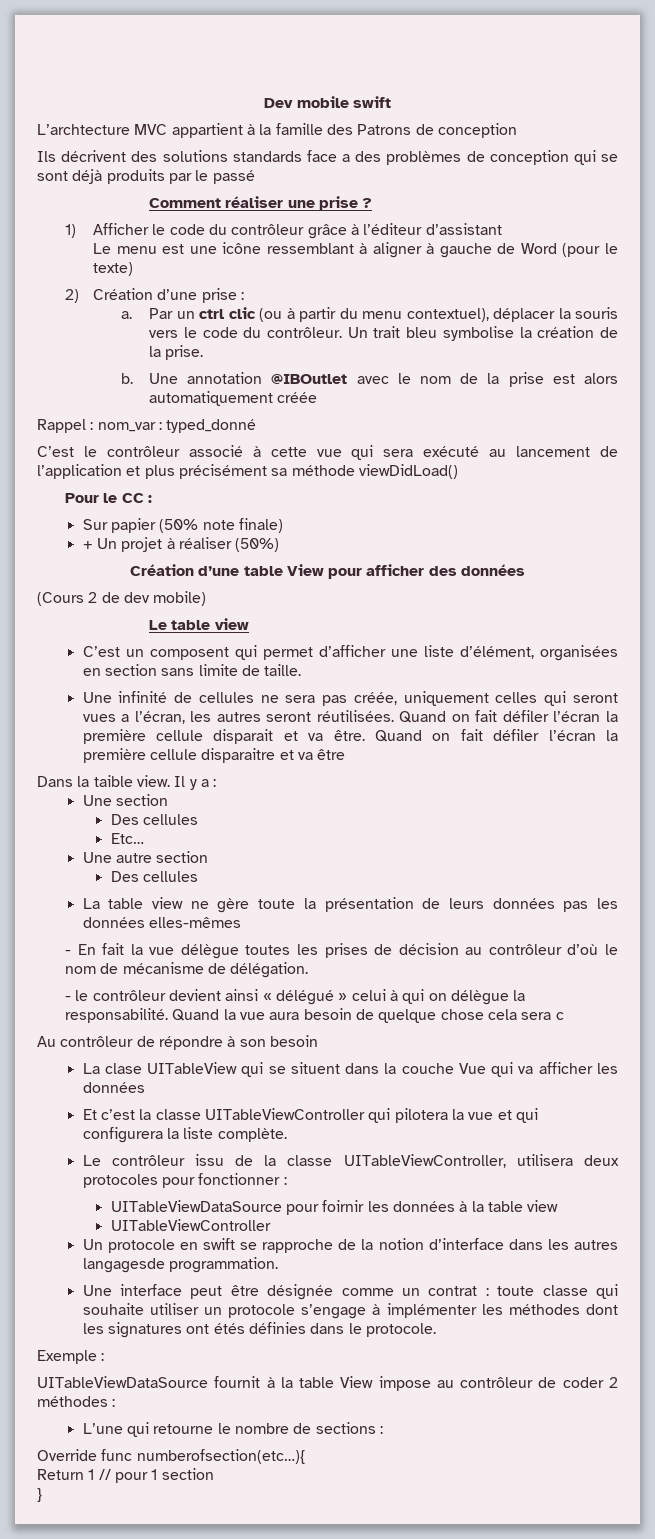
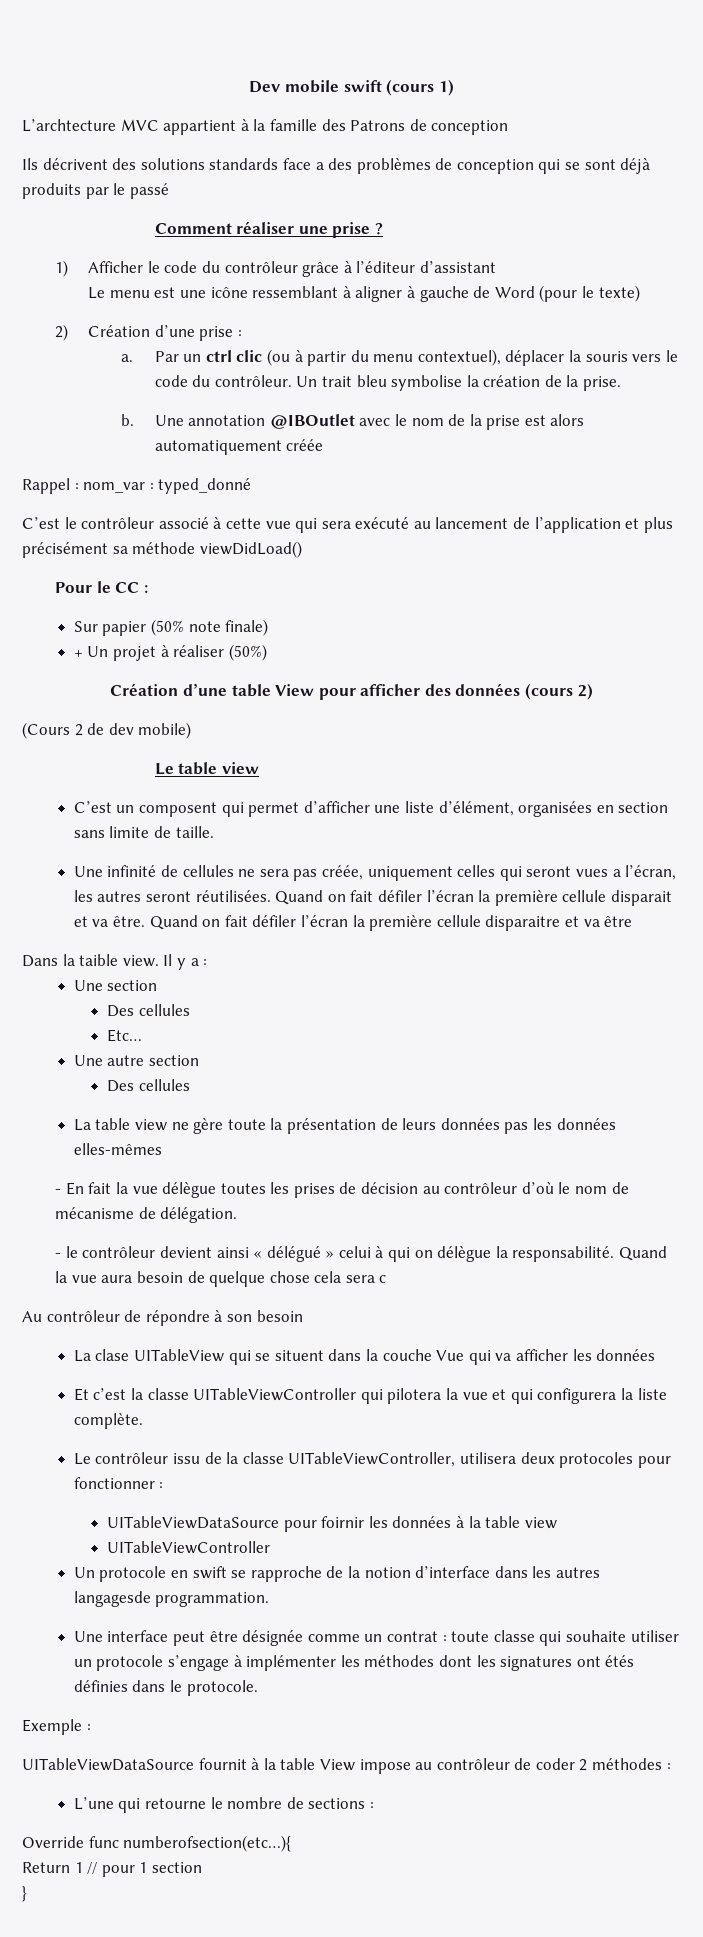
- Dev mobile swift
+ Dev mobile swift (cours 1)
- Création d’une table View pour afficher des données
+ Création d’une table View pour afficher des données (cours 2)

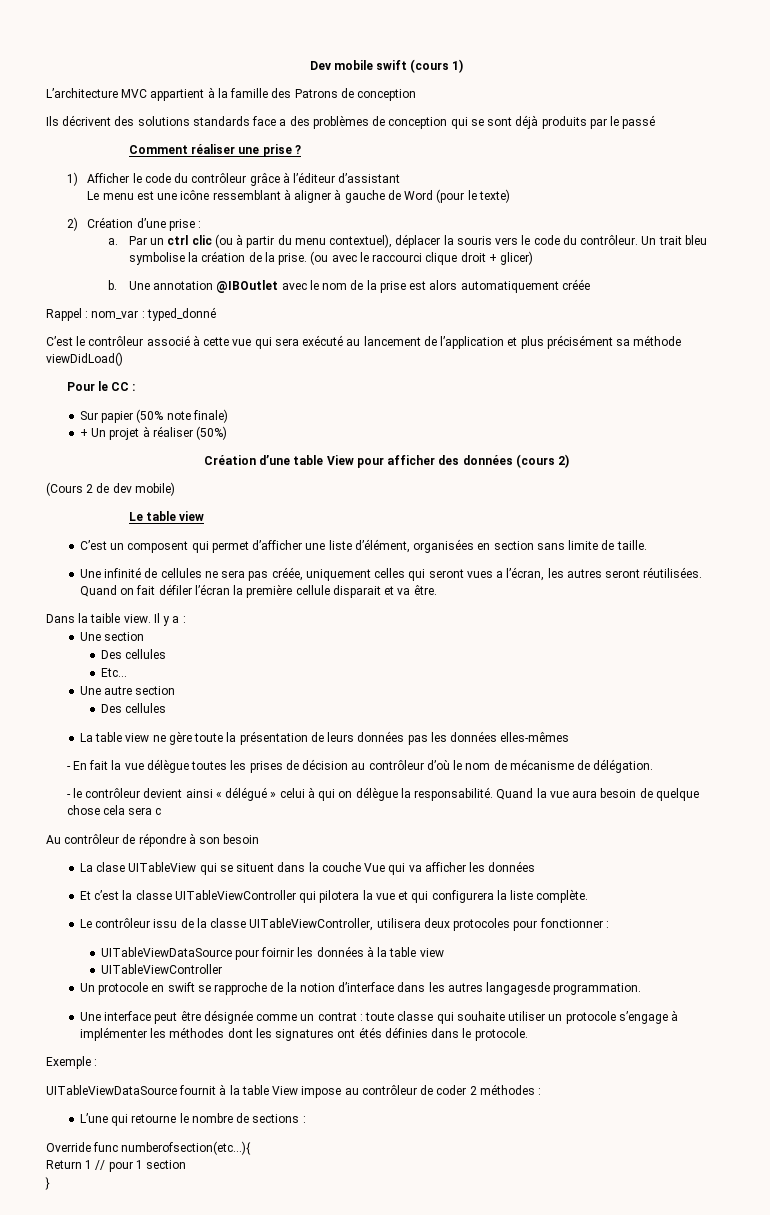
- L’archtecture MVC appartient à la famille des Patrons de conception
+ L’architecture MVC appartient à la famille des Patrons de conception
+ (ou avec le raccourci clique droit + glicer)
- Quand on fait défiler l’écran la première cellule disparaitre et va être

